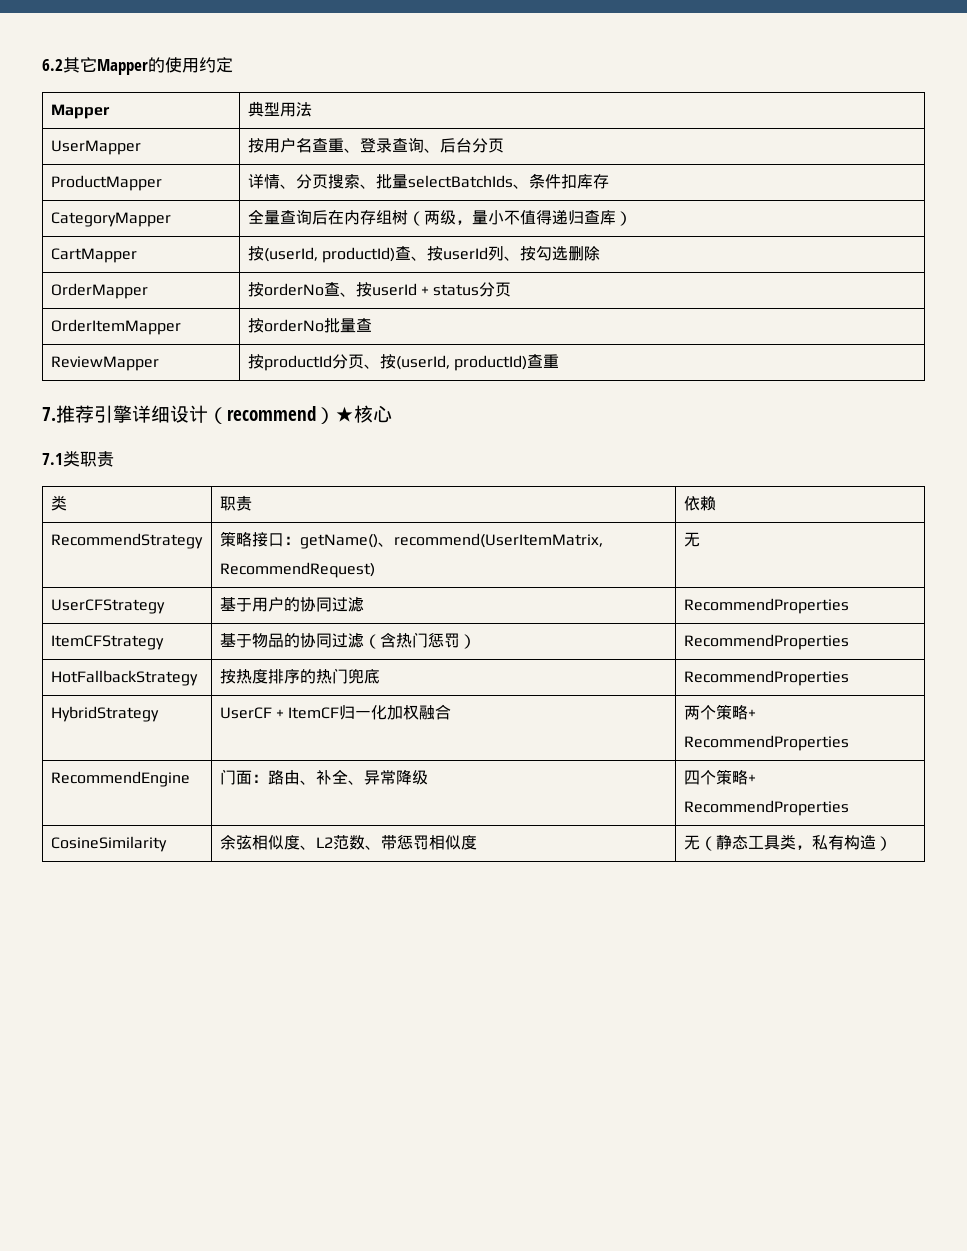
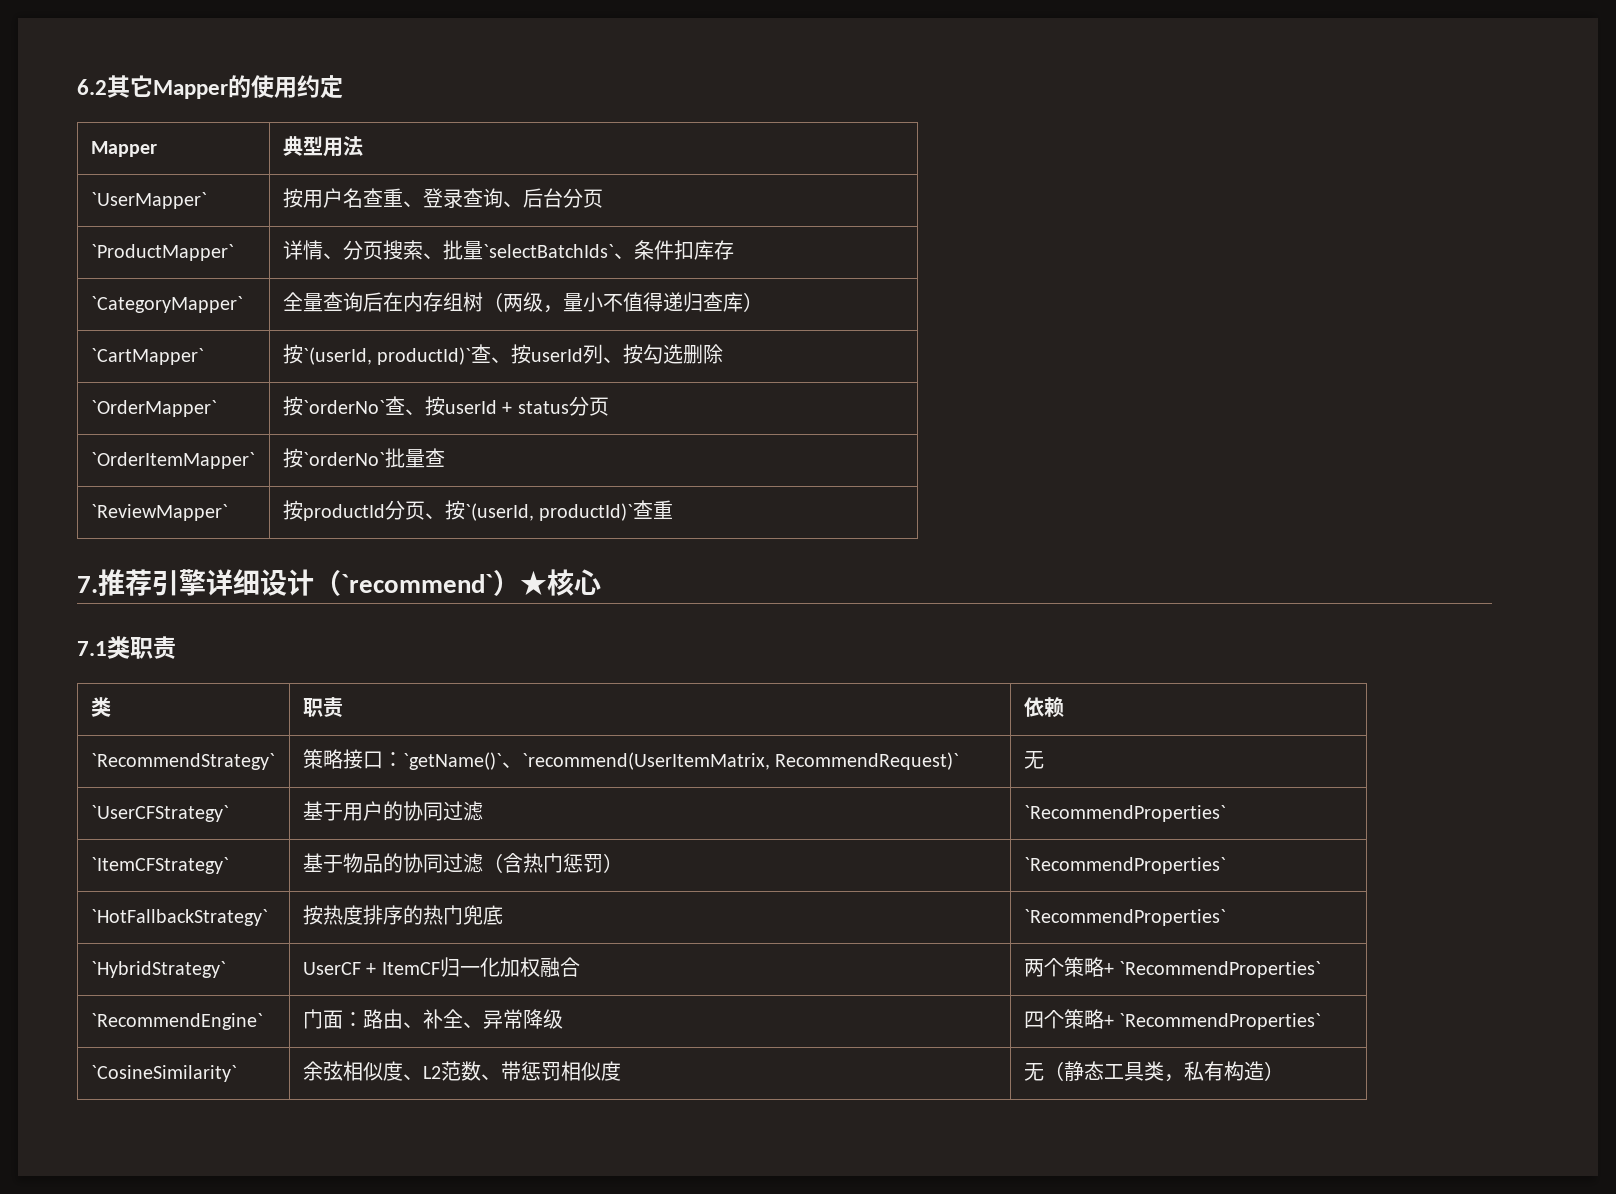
- UserMapper | 按用户名查重、登录查询、后台分页
+ `UserMapper` | 按用户名查重、登录查询、后台分页
- ProductMapper | 详情、分页搜索、批量selectBatchIds、条件扣库存
+ `ProductMapper` | 详情、分页搜索、批量`selectBatchIds`、条件扣库存
- CategoryMapper | 全量查询后在内存组树（两级，量小不值得递归查库）
+ `CategoryMapper` | 全量查询后在内存组树（两级，量小不值得递归查库）
- CartMapper | 按(userId, productId)查、按userId列、按勾选删除
+ `CartMapper` | 按`(userId, productId)`查、按userId列、按勾选删除
- OrderMapper | 按orderNo查、按userId + status分页
+ `OrderMapper` | 按`orderNo`查、按userId + status分页
- OrderItemMapper | 按orderNo批量查
+ `OrderItemMapper` | 按`orderNo`批量查
- ReviewMapper | 按productId分页、按(userId, productId)查重
+ `ReviewMapper` | 按productId分页、按`(userId, productId)`查重
- 7.推荐引擎详细设计（recommend）★核心
+ 7.推荐引擎详细设计（`recommend`）★核心
- RecommendStrategy | 策略接口：getName()、recommend(UserItemMatrix, RecommendRequest) | 无
+ `RecommendStrategy` | 策略接口：`getName()`、`recommend(UserItemMatrix, RecommendRequest)` | 无
- UserCFStrategy | 基于用户的协同过滤 | RecommendProperties
- ItemCFStrategy | 基于物品的协同过滤（含热门惩罚） | RecommendProperties
- HotFallbackStrategy | 按热度排序的热门兜底 | RecommendProperties
- HybridStrategy | UserCF + ItemCF归一化加权融合 | 两个策略+ RecommendProperties
- RecommendEngine | 门面：路由、补全、异常降级 | 四个策略+ RecommendProperties
- CosineSimilarity | 余弦相似度、L2范数、带惩罚相似度 | 无（静态工具类，私有构造）
+ `UserCFStrategy` | 基于用户的协同过滤 | `RecommendProperties`
+ `ItemCFStrategy` | 基于物品的协同过滤（含热门惩罚） | `RecommendProperties`
+ `HotFallbackStrategy` | 按热度排序的热门兜底 | `RecommendProperties`
+ `HybridStrategy` | UserCF + ItemCF归一化加权融合 | 两个策略+ `RecommendProperties`
+ `RecommendEngine` | 门面：路由、补全、异常降级 | 四个策略+ `RecommendProperties`
+ `CosineSimilarity` | 余弦相似度、L2范数、带惩罚相似度 | 无（静态工具类，私有构造）

